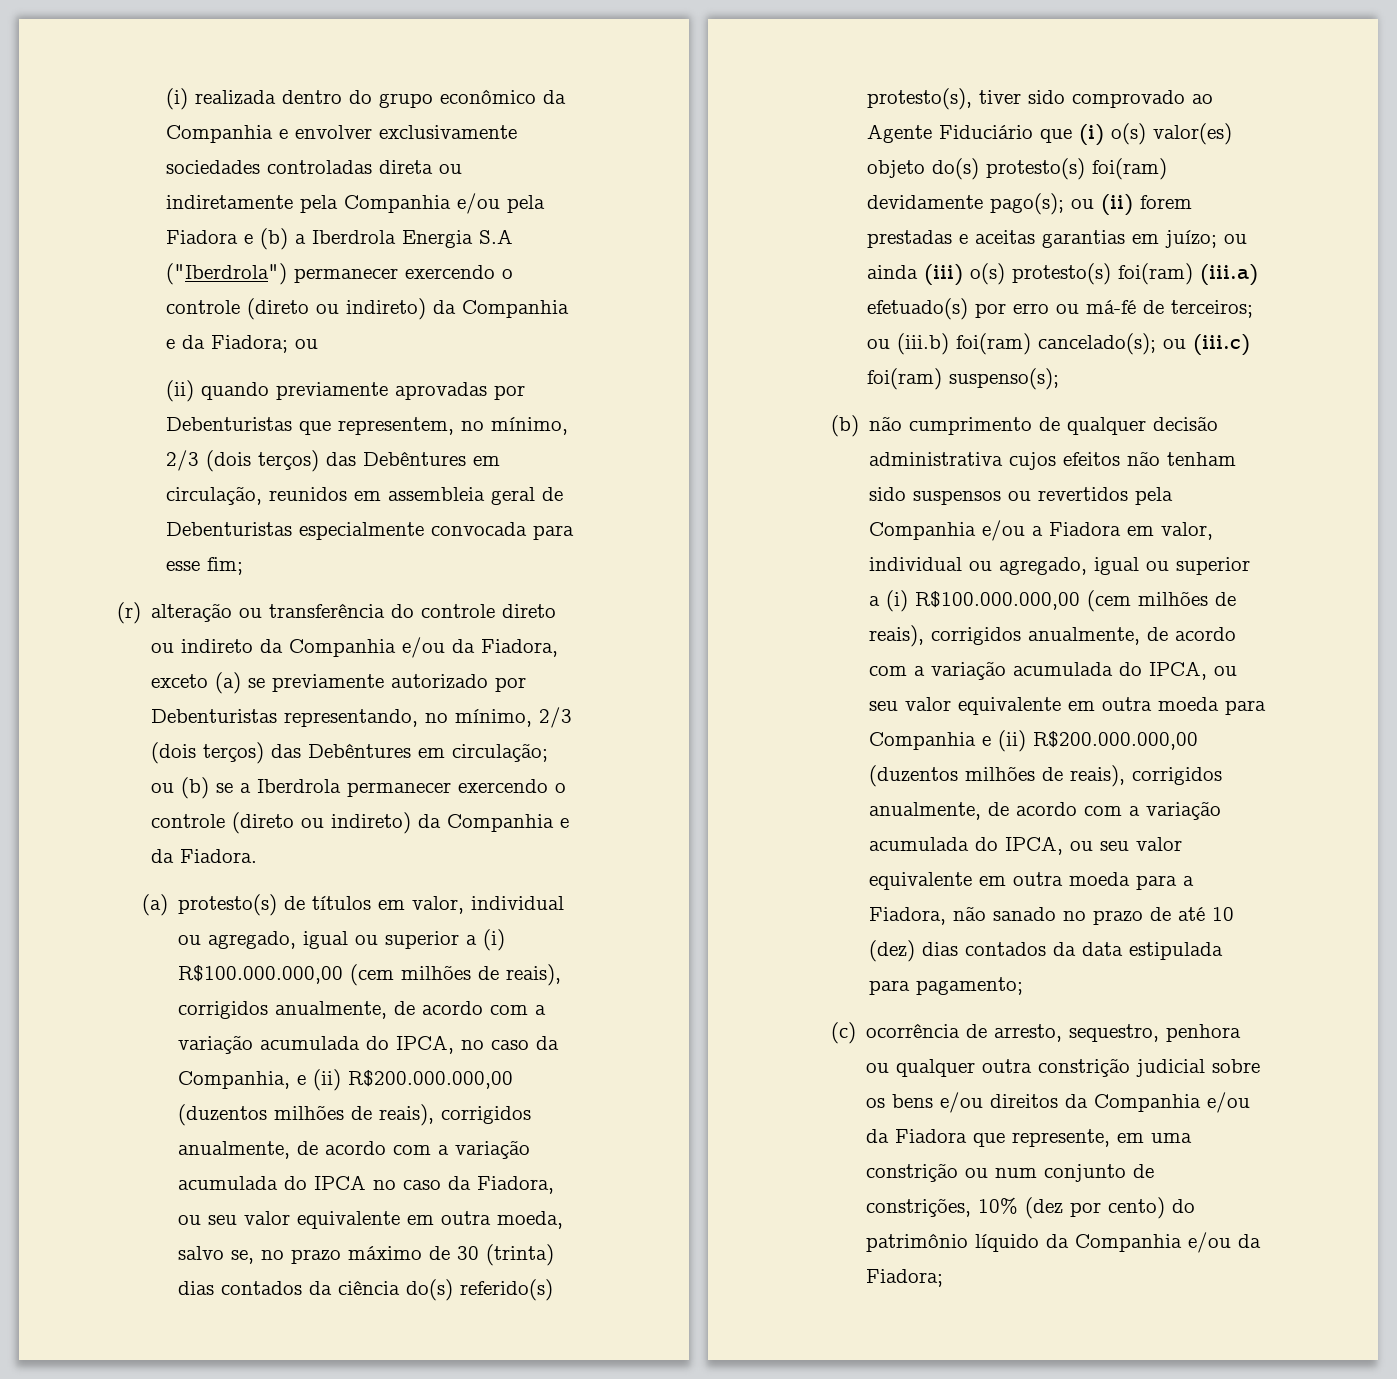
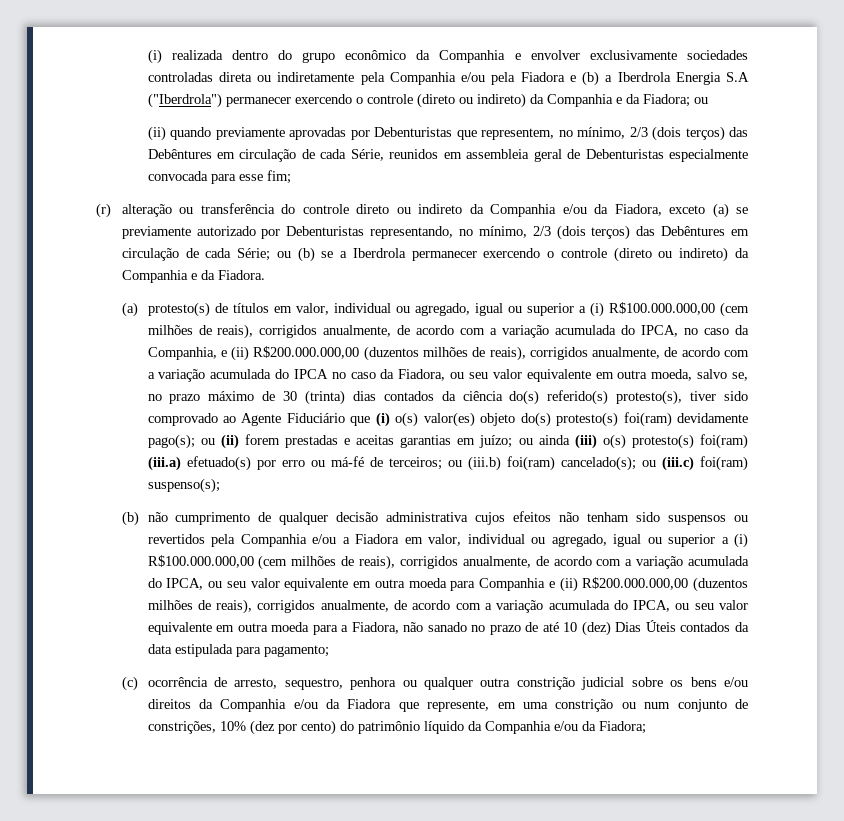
- (ii) quando previamente aprovadas por Debenturistas que representem, no mínimo, 2/3 (dois terços) das Debêntures em circulação, reunidos em assembleia geral de Debenturistas especialmente convocada para esse fim;
+ (ii) quando previamente aprovadas por Debenturistas que representem, no mínimo, 2/3 (dois terços) das Debêntures em circulação de cada Série, reunidos em assembleia geral de Debenturistas especialmente convocada para esse fim;
- (r) alteração ou transferência do controle direto ou indireto da Companhia e/ou da Fiadora, exceto (a) se previamente autorizado por Debenturistas representando, no mínimo, 2/3 (dois terços) das Debêntures em circulação; ou (b) se a Iberdrola permanecer exercendo o controle (direto ou indireto) da Companhia e da Fiadora.
+ (r) alteração ou transferência do controle direto ou indireto da Companhia e/ou da Fiadora, exceto (a) se previamente autorizado por Debenturistas representando, no mínimo, 2/3 (dois terços) das Debêntures em circulação de cada Série; ou (b) se a Iberdrola permanecer exercendo o controle (direto ou indireto) da Companhia e da Fiadora.
- (b) não cumprimento de qualquer decisão administrativa cujos efeitos não tenham sido suspensos ou revertidos pela Companhia e/ou a Fiadora em valor, individual ou agregado, igual ou superior a (i) R$100.000.000,00 (cem milhões de reais), corrigidos anualmente, de acordo com a variação acumulada do IPCA, ou seu valor equivalente em outra moeda para Companhia e (ii) R$200.000.000,00 (duzentos milhões de reais), corrigidos anualmente, de acordo com a variação acumulada do IPCA, ou seu valor equivalente em outra moeda para a Fiadora, não sanado no prazo de até 10 (dez) dias contados da data estipulada para pagamento;
+ (b) não cumprimento de qualquer decisão administrativa cujos efeitos não tenham sido suspensos ou revertidos pela Companhia e/ou a Fiadora em valor, individual ou agregado, igual ou superior a (i) R$100.000.000,00 (cem milhões de reais), corrigidos anualmente, de acordo com a variação acumulada do IPCA, ou seu valor equivalente em outra moeda para Companhia e (ii) R$200.000.000,00 (duzentos milhões de reais), corrigidos anualmente, de acordo com a variação acumulada do IPCA, ou seu valor equivalente em outra moeda para a Fiadora, não sanado no prazo de até 10 (dez) Dias Úteis contados da data estipulada para pagamento;

